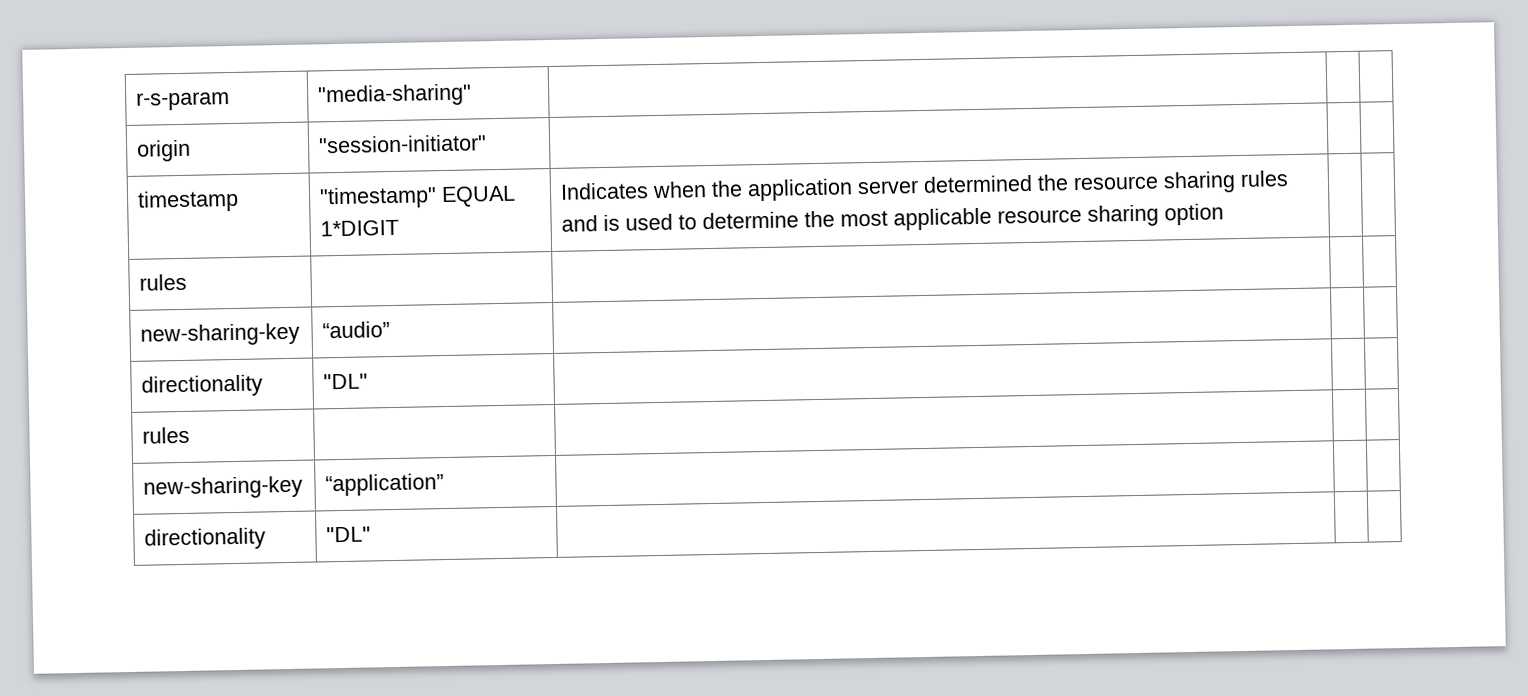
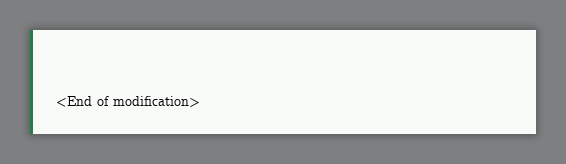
- r-s-param | "media-sharing" | | |
- origin | "session-initiator" | | |
- timestamp | "timestamp" EQUAL 1*DIGIT | Indicates when the application server determined the resource sharing rules and is used to determine the most applicable resource sharing option | |
- rules | | | |
- new-sharing-key | “audio” | | |
- directionality | "DL" | | |
- rules | | | |
- new-sharing-key | “application” | | |
- directionality | "DL" | | |
+ <End of modification>

